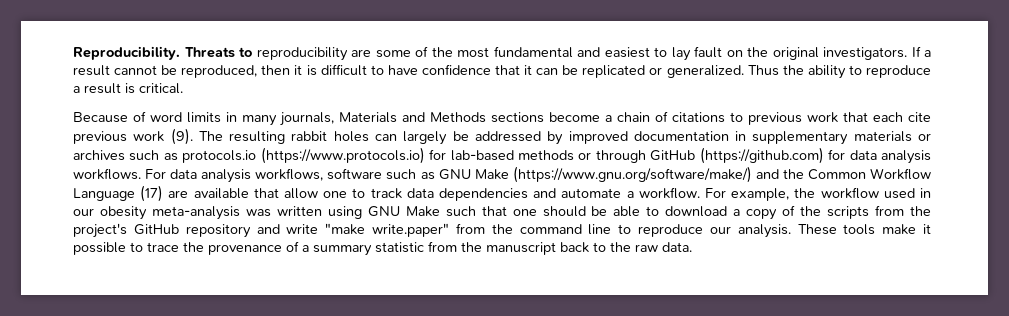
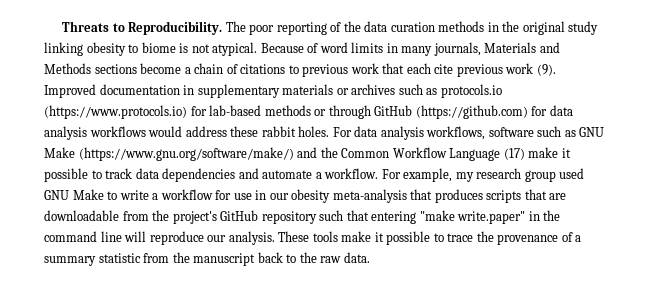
- Reproducibility. Threats to reproducibility are some of the most fundamental and easiest to lay fault on the original investigators. If a result cannot be reproduced, then it is difficult to have confidence that it can be replicated or generalized. Thus the ability to reproduce a result is critical.
- Because of word limits in many journals, Materials and Methods sections become a chain of citations to previous work that each cite previous work (9).
+ Threats to Reproducibility. The poor reporting of the data curation methods in the original study linking obesity to biome is not atypical. Because of word limits in many journals, Materials and Methods sections become a chain of citations to previous work that each cite previous work (9).
- The resulting rabbit holes can largely be addressed by improved documentation in supplementary materials or archives such as protocols.io (https://www.protocols.io) for lab-based methods or through GitHub (https://github.com) for data analysis workflows.
+ Improved documentation in supplementary materials or archives such as protocols.io (https://www.protocols.io) for lab-based methods or through GitHub (https://github.com) for data analysis workflows would address these rabbit holes.
- For data analysis workflows, software such as GNU Make (https://www.gnu.org/software/make/) and the Common Workflow Language (17) are available that allow one to track data dependencies and automate a workflow.
+ For data analysis workflows, software such as GNU Make (https://www.gnu.org/software/make/) and the Common Workflow Language (17) make it possible to track data dependencies and automate a workflow.
- For example, the workflow used in our obesity meta-analysis was written using GNU Make such that one should be able to download a copy of the scripts from the project's GitHub repository and write "make write.paper" from the command line to reproduce our analysis.
+ For example, my research group used GNU Make to write a workflow for use in our obesity meta-analysis that produces scripts that are downloadable from the project's GitHub repository such that entering "make write.paper" in the command line will reproduce our analysis.

